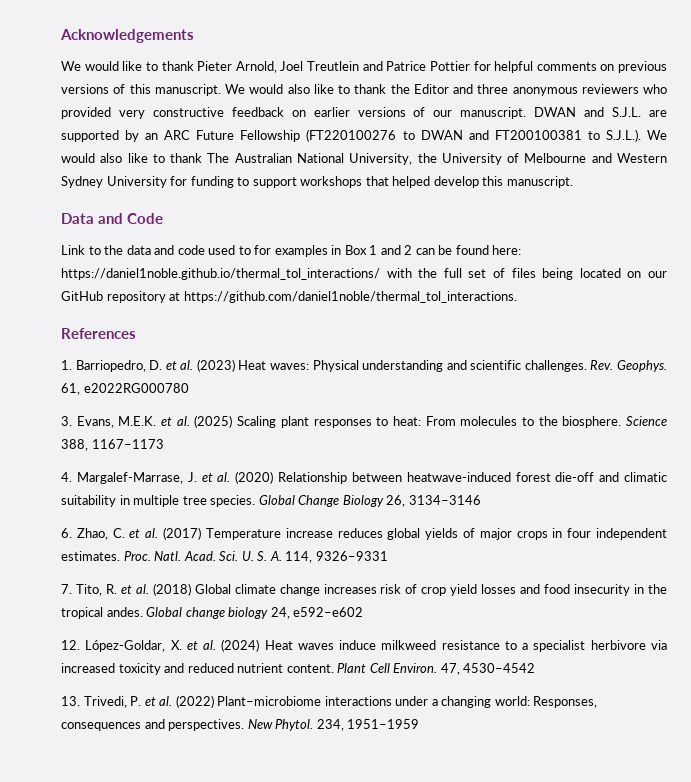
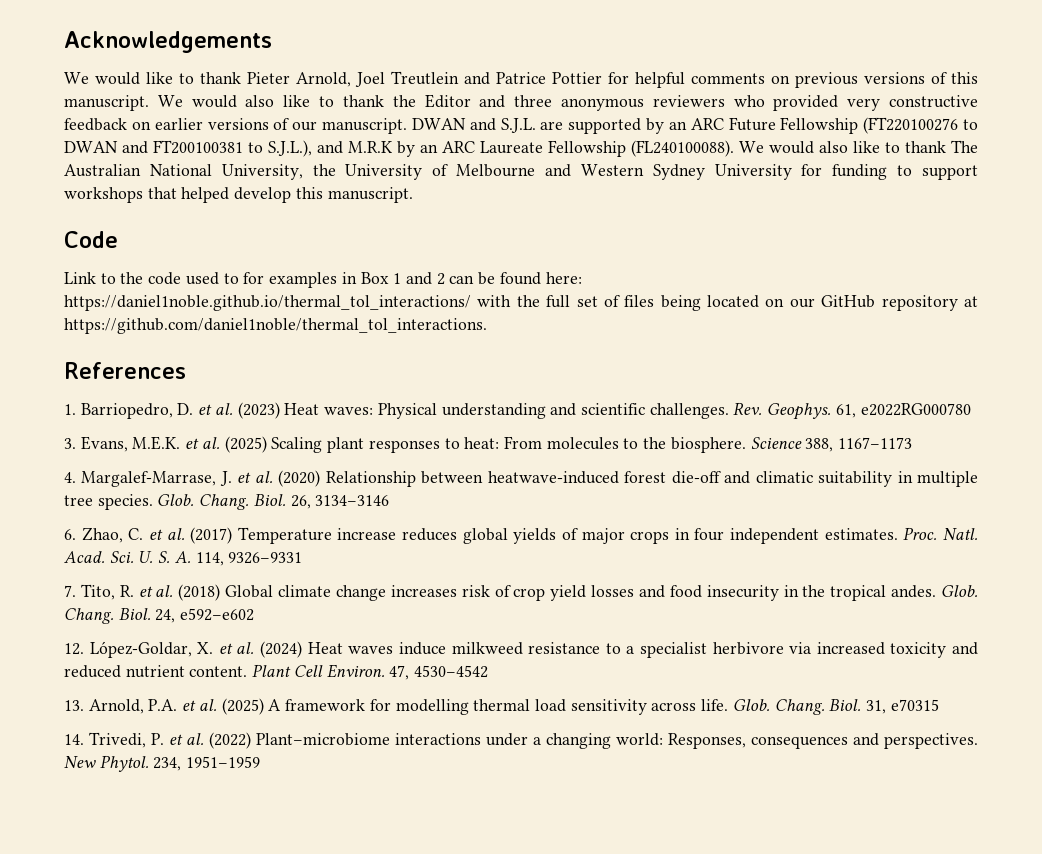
- DWAN and S.J.L. are supported by an ARC Future Fellowship (FT220100276 to DWAN and FT200100381 to S.J.L.). We would also like to thank The Australian National University, the University of Melbourne and Western Sydney University for funding to support workshops that helped develop this manuscript.
+ DWAN and S.J.L. are supported by an ARC Future Fellowship (FT220100276 to DWAN and FT200100381 to S.J.L.), and M.R.K by an ARC Laureate Fellowship (FL240100088). We would also like to thank The Australian National University, the University of Melbourne and Western Sydney University for funding to support workshops that helped develop this manuscript.
- Data and Code
+ Code
- Link to the data and code used to for examples in Box 1 and 2 can be found here: https://daniel1noble.github.io/thermal_tol_interactions/ with the full set of files being located on our GitHub repository at https://github.com/daniel1noble/thermal_tol_interactions.
+ Link to the code used to for examples in Box 1 and 2 can be found here: https://daniel1noble.github.io/thermal_tol_interactions/ with the full set of files being located on our GitHub repository at https://github.com/daniel1noble/thermal_tol_interactions.
- Global Change Biology 26, 3134–3146
+ Glob. Chang. Biol. 26, 3134–3146
- Global change biology 24, e592–e602
+ Glob. Chang. Biol. 24, e592–e602
- 13. Trivedi, P. et al. (2022) Plant–microbiome interactions under a changing world: Responses, consequences and perspectives.
+ 13. Arnold, P.A. et al. (2025) A framework for modelling thermal load sensitivity across life. Glob. Chang. Biol. 31, e70315
+ 14. Trivedi, P. et al. (2022) Plant–microbiome interactions under a changing world: Responses, consequences and perspectives.

